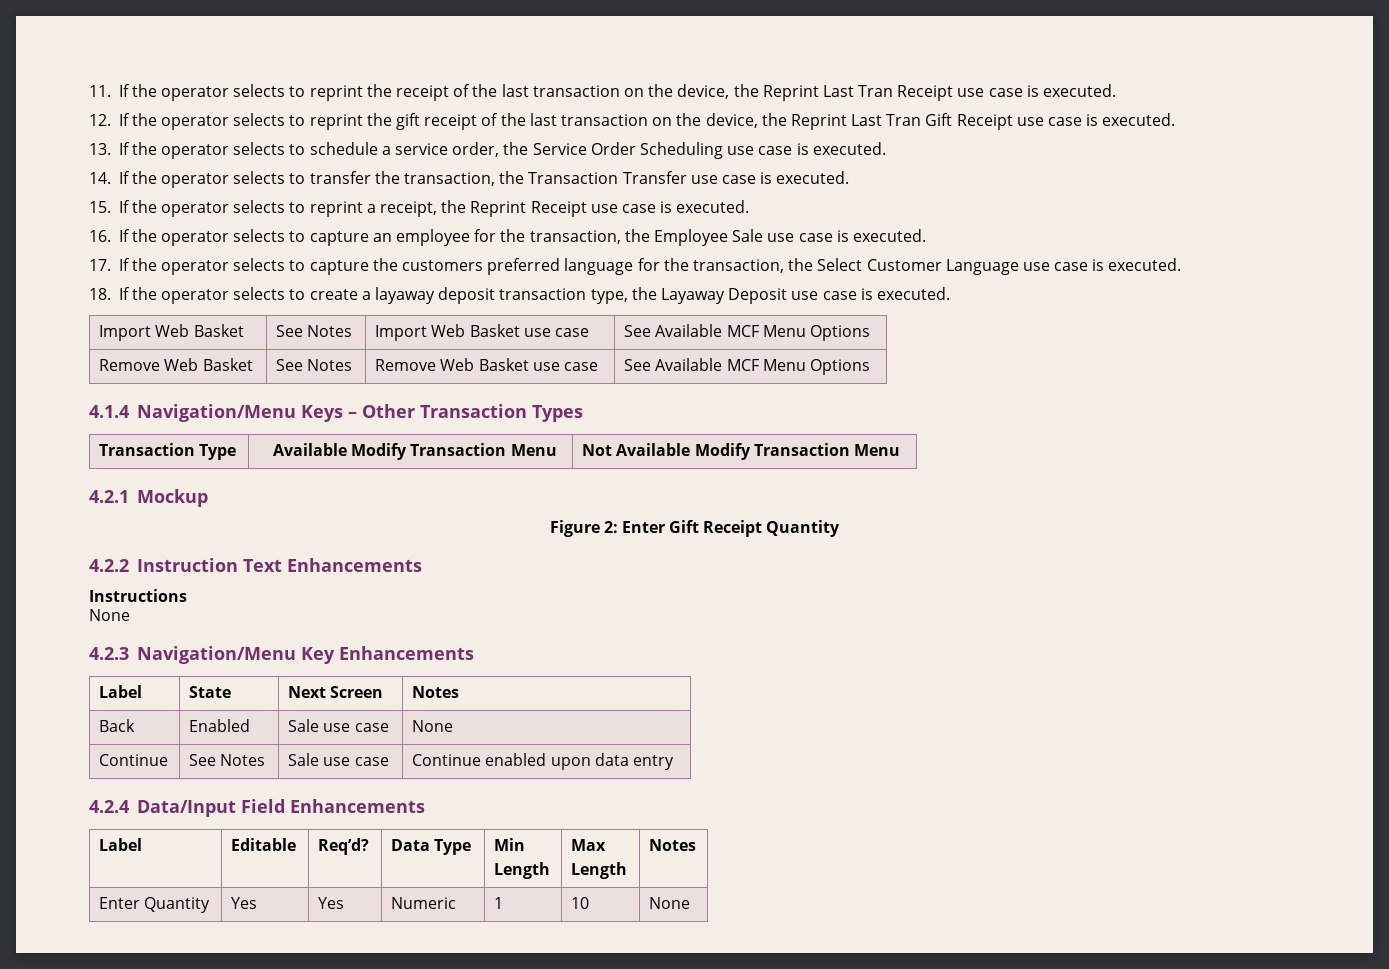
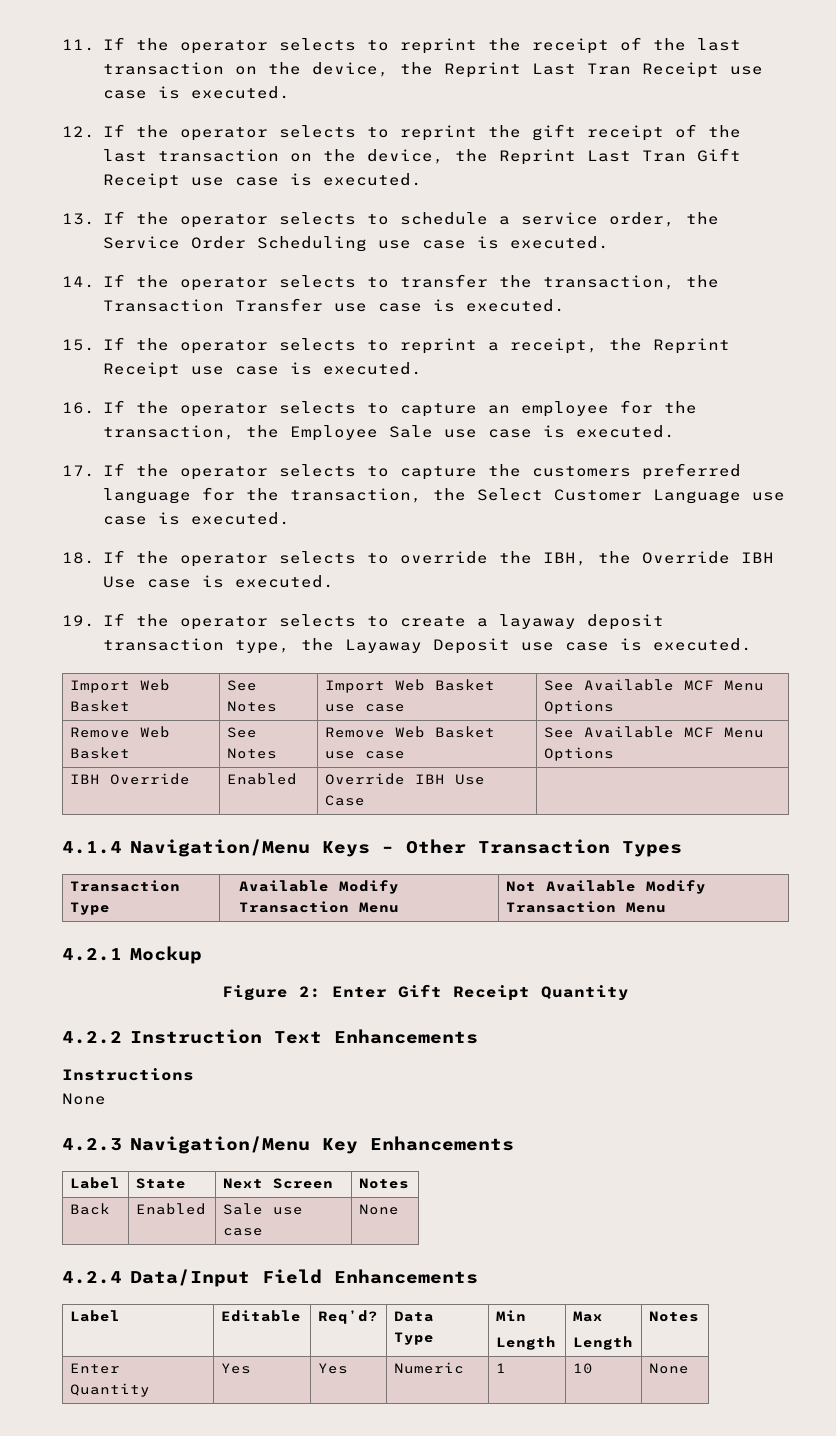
- 18. If the operator selects to create a layaway deposit transaction type, the Layaway Deposit use case is executed.
+ 18. If the operator selects to override the IBH, the Override IBH Use case is executed.
+ 19. If the operator selects to create a layaway deposit transaction type, the Layaway Deposit use case is executed.
+ IBH Override | Enabled | Override IBH Use Case |
- Continue | See Notes | Sale use case | Continue enabled upon data entry

